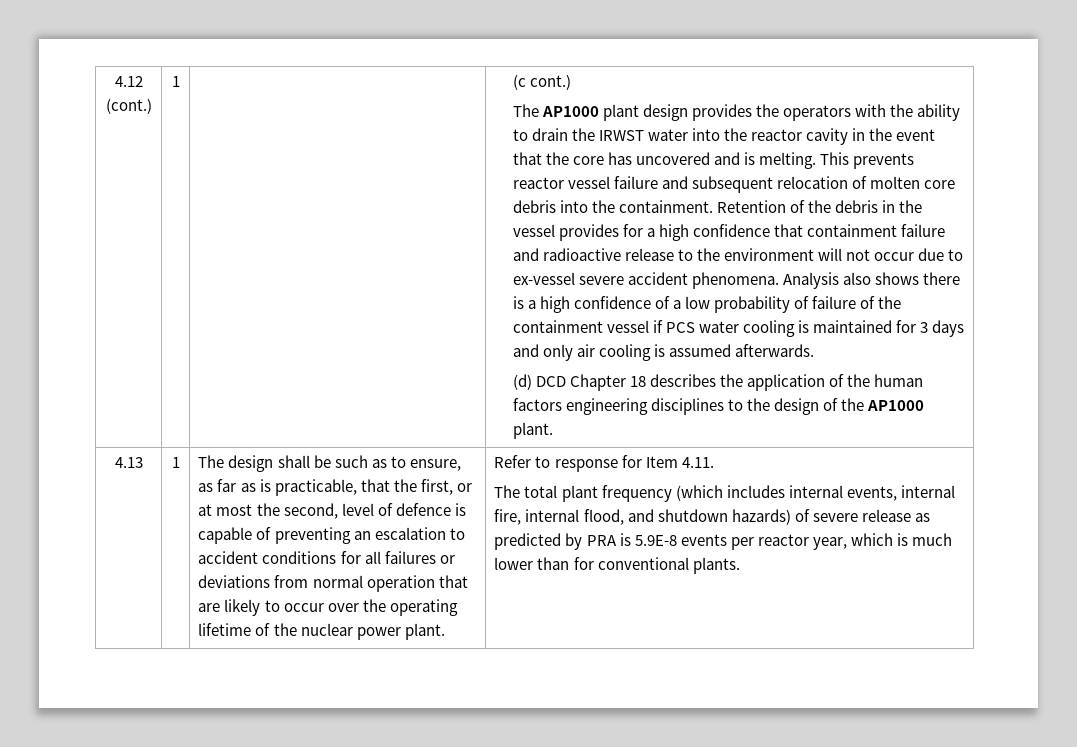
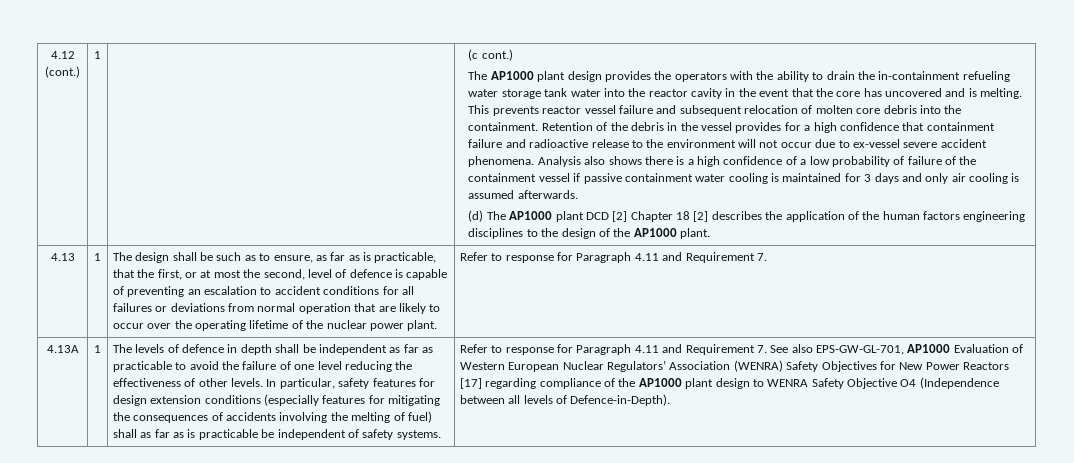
- The AP1000 plant design provides the operators with the ability to drain the IRWST water into the reactor cavity in the event that the core has uncovered and is melting.
+ The AP1000 plant design provides the operators with the ability to drain the in-containment refueling water storage tank water into the reactor cavity in the event that the core has uncovered and is melting.
- Analysis also shows there is a high confidence of a low probability of failure of the containment vessel if PCS water cooling is maintained for 3 days and only air cooling is assumed afterwards.
+ Analysis also shows there is a high confidence of a low probability of failure of the containment vessel if passive containment water cooling is maintained for 3 days and only air cooling is assumed afterwards.
- (d) DCD Chapter 18 describes the application of the human factors engineering disciplines to the design of the AP1000 plant.
+ (d) The AP1000 plant DCD [2] Chapter 18 [2] describes the application of the human factors engineering disciplines to the design of the AP1000 plant.
- The design shall be such as to ensure, as far as is practicable, that the first, or at most the second, level of defence is capable of preventing an escalation to accident conditions for all failures or deviations from normal operation that are likely to occur over the operating lifetime of the nuclear power plant. | Refer to response for Item 4.11.
- The total plant frequency (which includes internal events, internal fire, internal flood, and shutdown hazards) of severe release as predicted by PRA is 5.9E-8 events per reactor year, which is much lower than for conventional plants.
+ The design shall be such as to ensure, as far as is practicable, that the first, or at most the second, level of defence is capable of preventing an escalation to accident conditions for all failures or deviations from normal operation that are likely to occur over the operating lifetime of the nuclear power plant. | Refer to response for Paragraph 4.11 and Requirement 7.
+ 4.13A | 1 | The levels of defence in depth shall be independent as far as practicable to avoid the failure of one level reducing the effectiveness of other levels. In particular, safety features for design extension conditions (especially features for mitigating the consequences of accidents involving the melting of fuel) shall as far as is practicable be independent of safety systems. | Refer to response for Paragraph 4.11 and Requirement 7. See also EPS-GW-GL-701, AP1000 Evaluation of Western European Nuclear Regulators’ Association (WENRA) Safety Objectives for New Power Reactors [17] regarding compliance of the AP1000 plant design to WENRA Safety Objective O4 (Independence between all levels of Defence-in-Depth).

